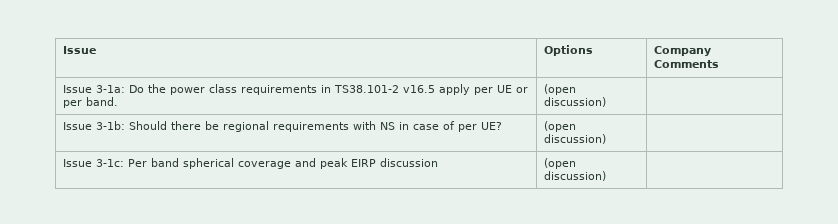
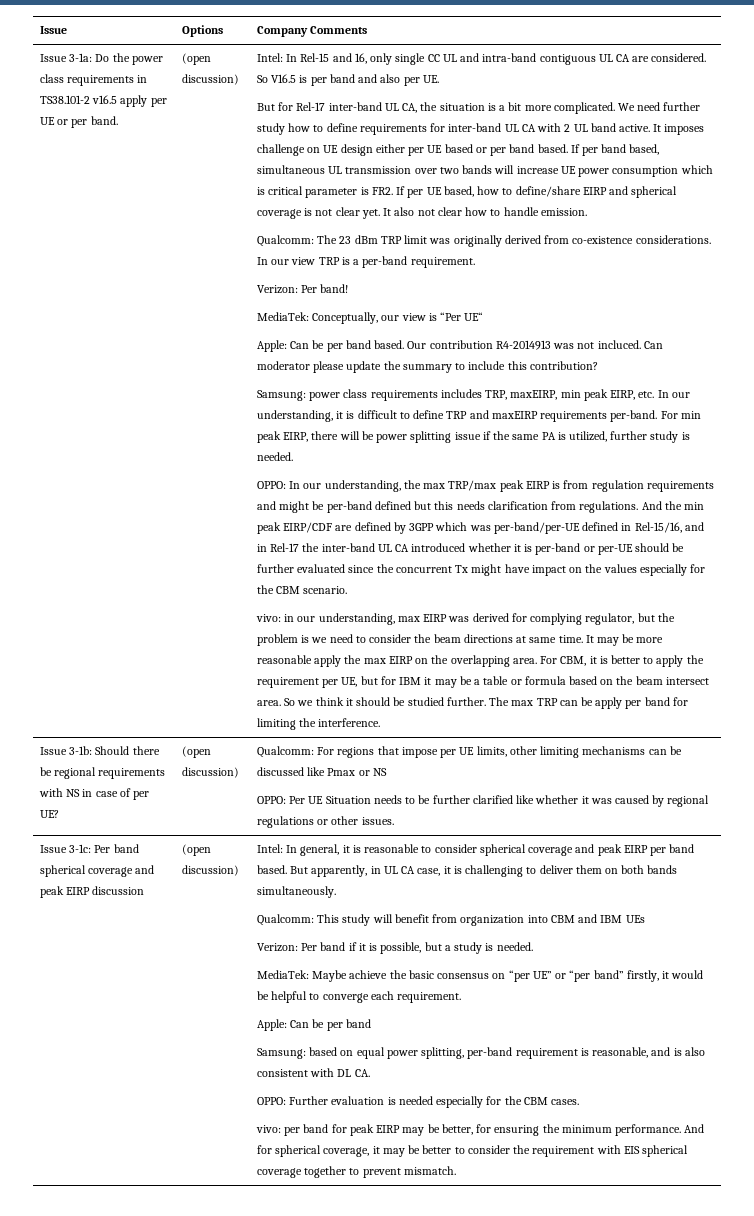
+ Intel: In Rel-15 and 16, only single CC UL and intra-band contiguous UL CA are considered. So V16.5 is per band and also per UE.
+ But for Rel-17 inter-band UL CA, the situation is a bit more complicated. We need further study how to define requirements for inter-band UL CA with 2 UL band active. It imposes challenge on UE design either per UE based or per band based. If per band based, simultaneous UL transmission over two bands will increase UE power consumption which is critical parameter is FR2. If per UE based, how to define/share EIRP and spherical coverage is not clear yet. It also not clear how to handle emission.
+ Qualcomm: The 23 dBm TRP limit was originally derived from co-existence considerations. In our view TRP is a per-band requirement.
+ Verizon: Per band!
+ MediaTek: Conceptually, our view is “Per UE“
+ Apple: Can be per band based. Our contribution R4-2014913 was not incluced. Can moderator please update the summary to include this contribution?
+ Samsung: power class requirements includes TRP, maxEIRP, min peak EIRP, etc. In our understanding, it is difficult to define TRP and maxEIRP requirements per-band. For min peak EIRP, there will be power splitting issue if the same PA is utilized, further study is needed.
+ OPPO: In our understanding, the max TRP/max peak EIRP is from regulation requirements and might be per-band defined but this needs clarification from regulations. And the min peak EIRP/CDF are defined by 3GPP which was per-band/per-UE defined in Rel-15/16, and in Rel-17 the inter-band UL CA introduced whether it is per-band or per-UE should be further evaluated since the concurrent Tx might have impact on the values especially for the CBM scenario.
+ vivo: in our understanding, max EIRP was derived for complying regulator, but the problem is we need to consider the beam directions at same time. It may be more reasonable apply the max EIRP on the overlapping area. For CBM, it is better to apply the requirement per UE, but for IBM it may be a table or formula based on the beam intersect area. So we think it should be studied further. The max TRP can be apply per band for limiting the interference.
+ Qualcomm: For regions that impose per UE limits, other limiting mechanisms can be discussed like Pmax or NS
+ OPPO: Per UE Situation needs to be further clarified like whether it was caused by regional regulations or other issues.
+ Intel: In general, it is reasonable to consider spherical coverage and peak EIRP per band based. But apparently, in UL CA case, it is challenging to deliver them on both bands simultaneously.
+ Qualcomm: This study will benefit from organization into CBM and IBM UEs
+ Verizon: Per band if it is possible, but a study is needed.
+ MediaTek: Maybe achieve the basic consensus on “per UE” or “per band” firstly, it would be helpful to converge each requirement.
+ Apple: Can be per band
+ Samsung: based on equal power splitting, per-band requirement is reasonable, and is also consistent with DL CA.
+ OPPO: Further evaluation is needed especially for the CBM cases.
+ vivo: per band for peak EIRP may be better, for ensuring the minimum performance. And for spherical coverage, it may be better to consider the requirement with EIS spherical coverage together to prevent mismatch.

